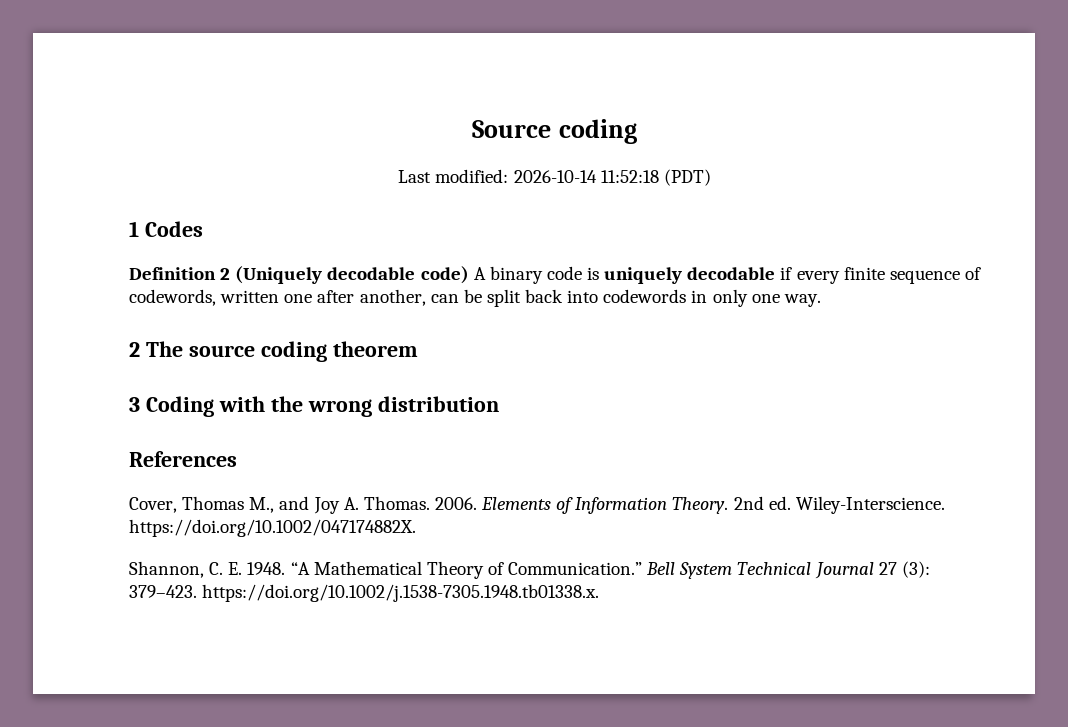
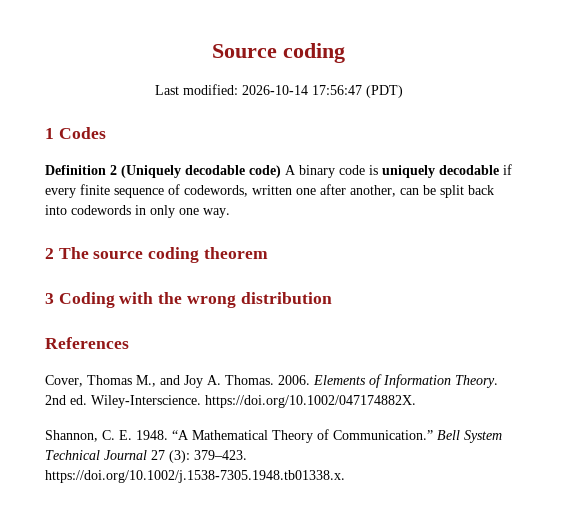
- Last modified: 2026-10-14 11:52:18 (PDT)
+ Last modified: 2026-10-14 17:56:47 (PDT)

